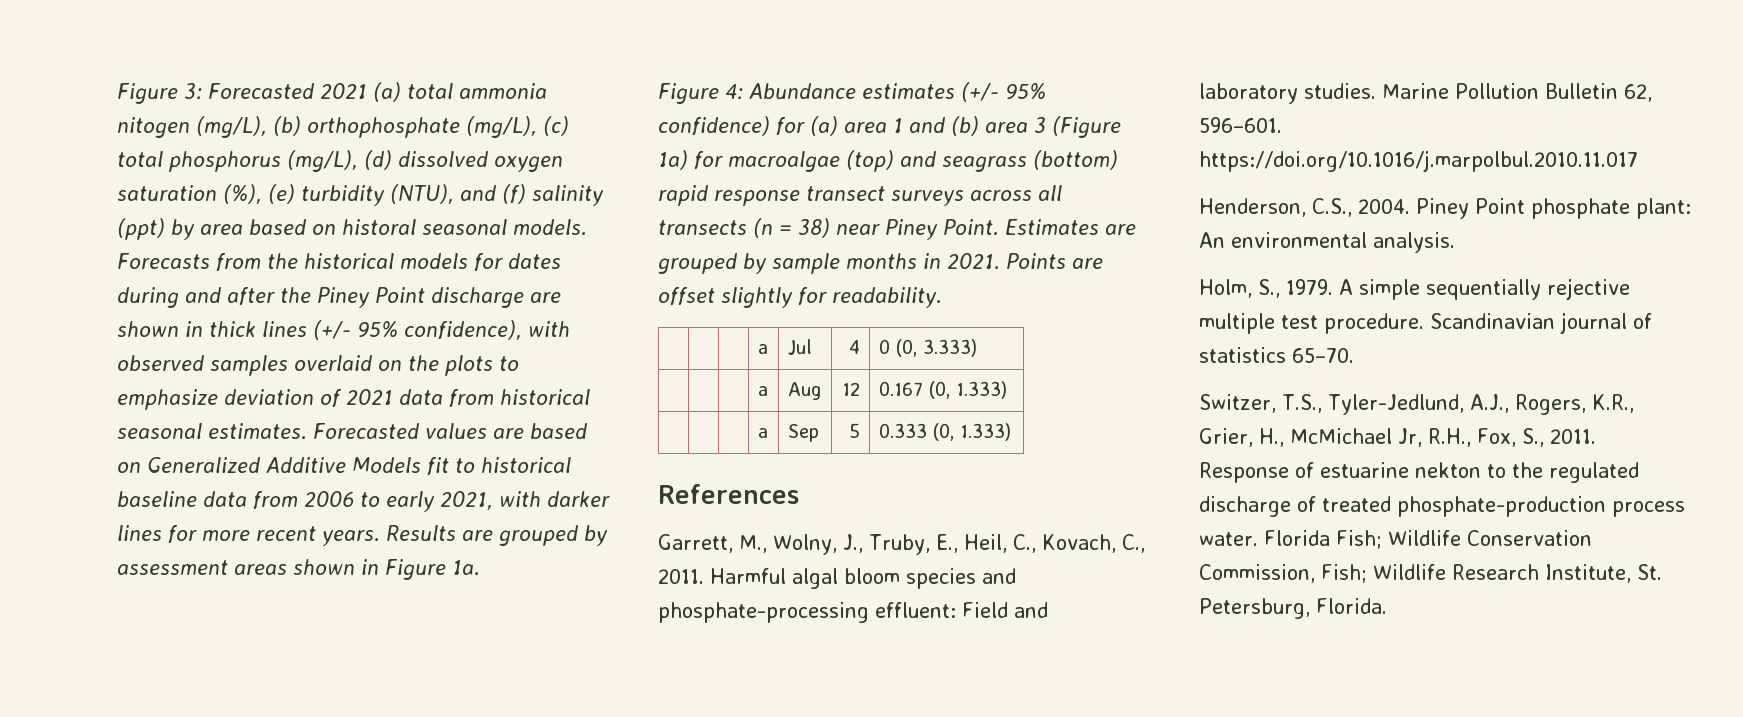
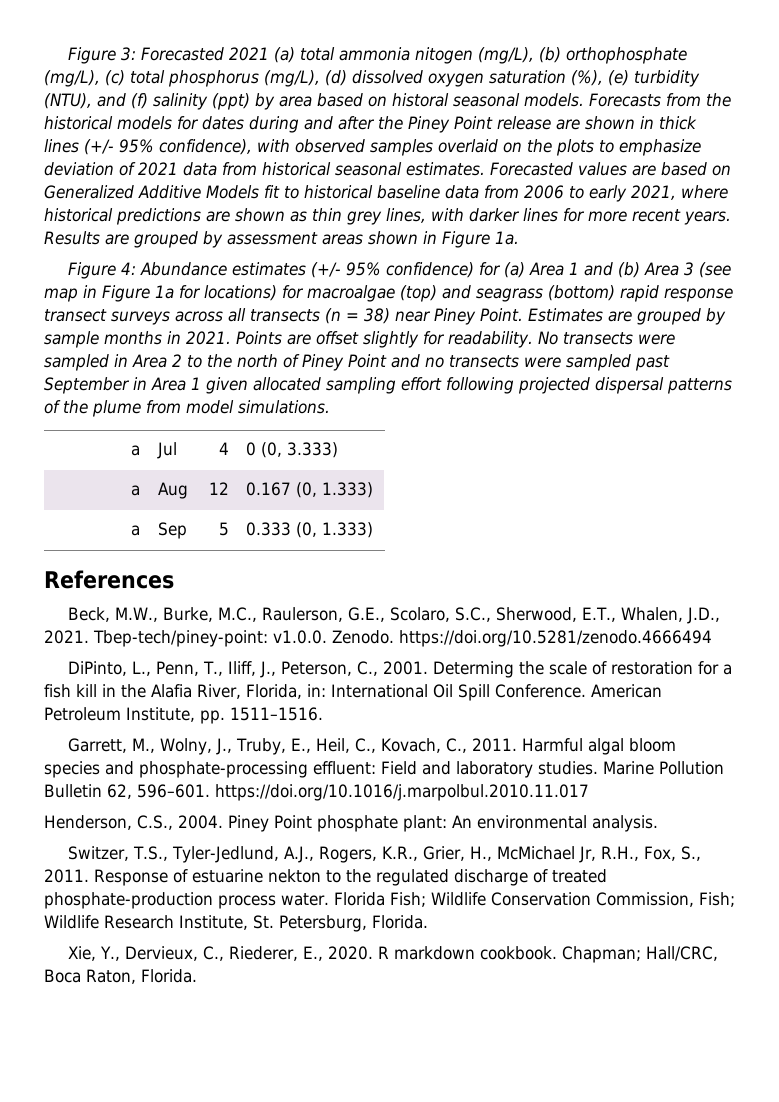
- Forecasts from the historical models for dates during and after the Piney Point discharge are shown in thick lines (+/- 95% confidence), with observed samples overlaid on the plots to emphasize deviation of 2021 data from historical seasonal estimates.
+ Forecasts from the historical models for dates during and after the Piney Point release are shown in thick lines (+/- 95% confidence), with observed samples overlaid on the plots to emphasize deviation of 2021 data from historical seasonal estimates.
- Forecasted values are based on Generalized Additive Models fit to historical baseline data from 2006 to early 2021, with darker lines for more recent years.
+ Forecasted values are based on Generalized Additive Models fit to historical baseline data from 2006 to early 2021, where historical predictions are shown as thin grey lines, with darker lines for more recent years.
- Figure 4: Abundance estimates (+/- 95% confidence) for (a) area 1 and (b) area 3 (Figure 1a) for macroalgae (top) and seagrass (bottom) rapid response transect surveys across all transects (n = 38) near Piney Point.
+ Figure 4: Abundance estimates (+/- 95% confidence) for (a) Area 1 and (b) Area 3 (see map in Figure 1a for locations) for macroalgae (top) and seagrass (bottom) rapid response transect surveys across all transects (n = 38) near Piney Point.
+ No transects were sampled in Area 2 to the north of Piney Point and no transects were sampled past September in Area 1 given allocated sampling effort following projected dispersal patterns of the plume from model simulations.
+ Beck, M.W., Burke, M.C., Raulerson, G.E., Scolaro, S.C., Sherwood, E.T., Whalen, J.D., 2021. Tbep-tech/piney-point: v1.0.0. Zenodo. https://doi.org/10.5281/zenodo.4666494
+ DiPinto, L., Penn, T., Iliff, J., Peterson, C., 2001. Determing the scale of restoration for a fish kill in the Alafia River, Florida, in: International Oil Spill Conference. American Petroleum Institute, pp. 1511–1516.
- Holm, S., 1979. A simple sequentially rejective multiple test procedure. Scandinavian journal of statistics 65–70.
+ Xie, Y., Dervieux, C., Riederer, E., 2020. R markdown cookbook. Chapman; Hall/CRC, Boca Raton, Florida.

